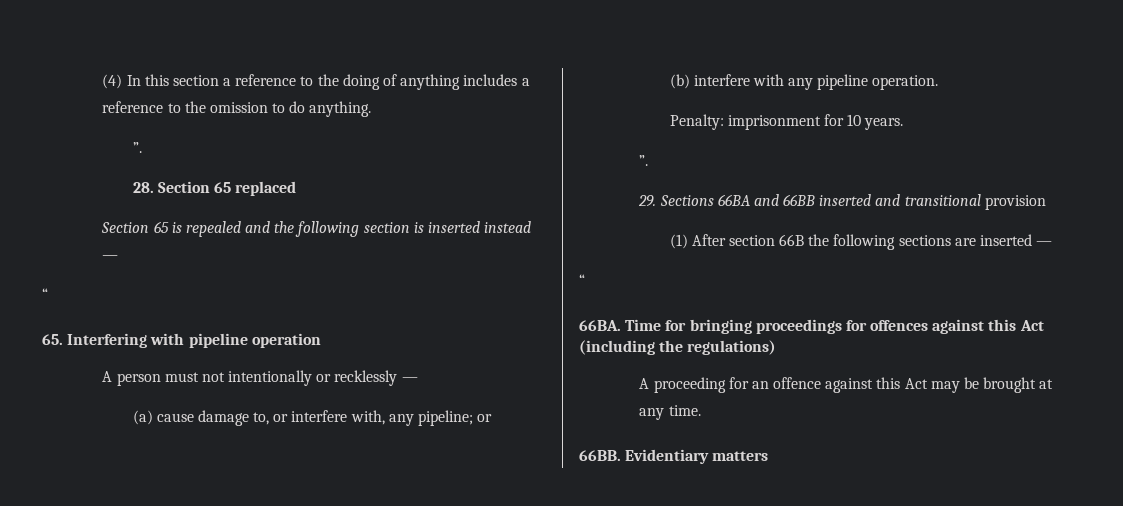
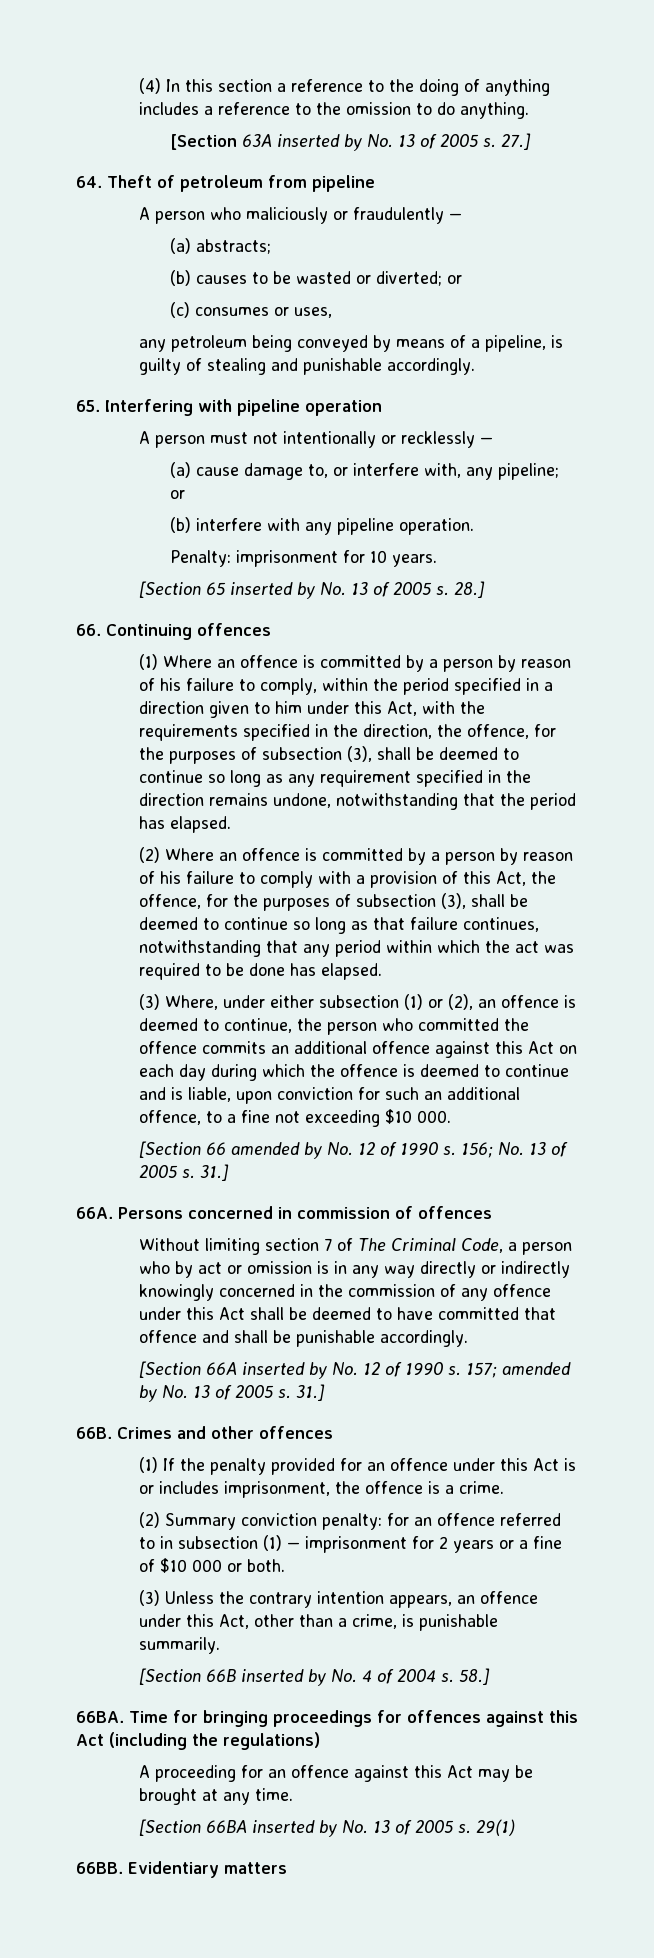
  (4) In this section a reference to the doing of anything includes a reference to the omission to do anything.
- ”.
- 28. Section 65 replaced
- Section 65 is repealed and the following section is inserted instead —
- “
+ [Section 63A inserted by No. 13 of 2005 s. 27.]
+ 64. Theft of petroleum from pipeline
+ A person who maliciously or fraudulently —
+ (a) abstracts;
+ (b) causes to be wasted or diverted; or
+ (c) consumes or uses,
+ any petroleum being conveyed by means of a pipeline, is guilty of stealing and punishable accordingly.
  Penalty: imprisonment for 10 years.
- ”.
- 29. Sections 66BA and 66BB inserted and transitional provision
- (1) After section 66B the following sections are inserted —
- “
+ [Section 65 inserted by No. 13 of 2005 s. 28.]
+ 66. Continuing offences
+ (1) Where an offence is committed by a person by reason of his failure to comply, within the period specified in a direction given to him under this Act, with the requirements specified in the direction, the offence, for the purposes of subsection (3), shall be deemed to continue so long as any requirement specified in the direction remains undone, notwithstanding that the period has elapsed.
+ (2) Where an offence is committed by a person by reason of his failure to comply with a provision of this Act, the offence, for the purposes of subsection (3), shall be deemed to continue so long as that failure continues, notwithstanding that any period within which the act was required to be done has elapsed.
+ (3) Where, under either subsection (1) or (2), an offence is deemed to continue, the person who committed the offence commits an additional offence against this Act on each day during which the offence is deemed to continue and is liable, upon conviction for such an additional offence, to a fine not exceeding $10 000.
+ [Section 66 amended by No. 12 of 1990 s. 156; No. 13 of 2005 s. 31.]
+ 66A. Persons concerned in commission of offences
+ Without limiting section 7 of The Criminal Code, a person who by act or omission is in any way directly or indirectly knowingly concerned in the commission of any offence under this Act shall be deemed to have committed that offence and shall be punishable accordingly.
+ [Section 66A inserted by No. 12 of 1990 s. 157; amended by No. 13 of 2005 s. 31.]
+ 66B. Crimes and other offences
+ (1) If the penalty provided for an offence under this Act is or includes imprisonment, the offence is a crime.
+ (2) Summary conviction penalty: for an offence referred to in subsection (1) — imprisonment for 2 years or a fine of $10 000 or both.
+ (3) Unless the contrary intention appears, an offence under this Act, other than a crime, is punishable summarily.
+ [Section 66B inserted by No. 4 of 2004 s. 58.]
+ [Section 66BA inserted by No. 13 of 2005 s. 29(1)

